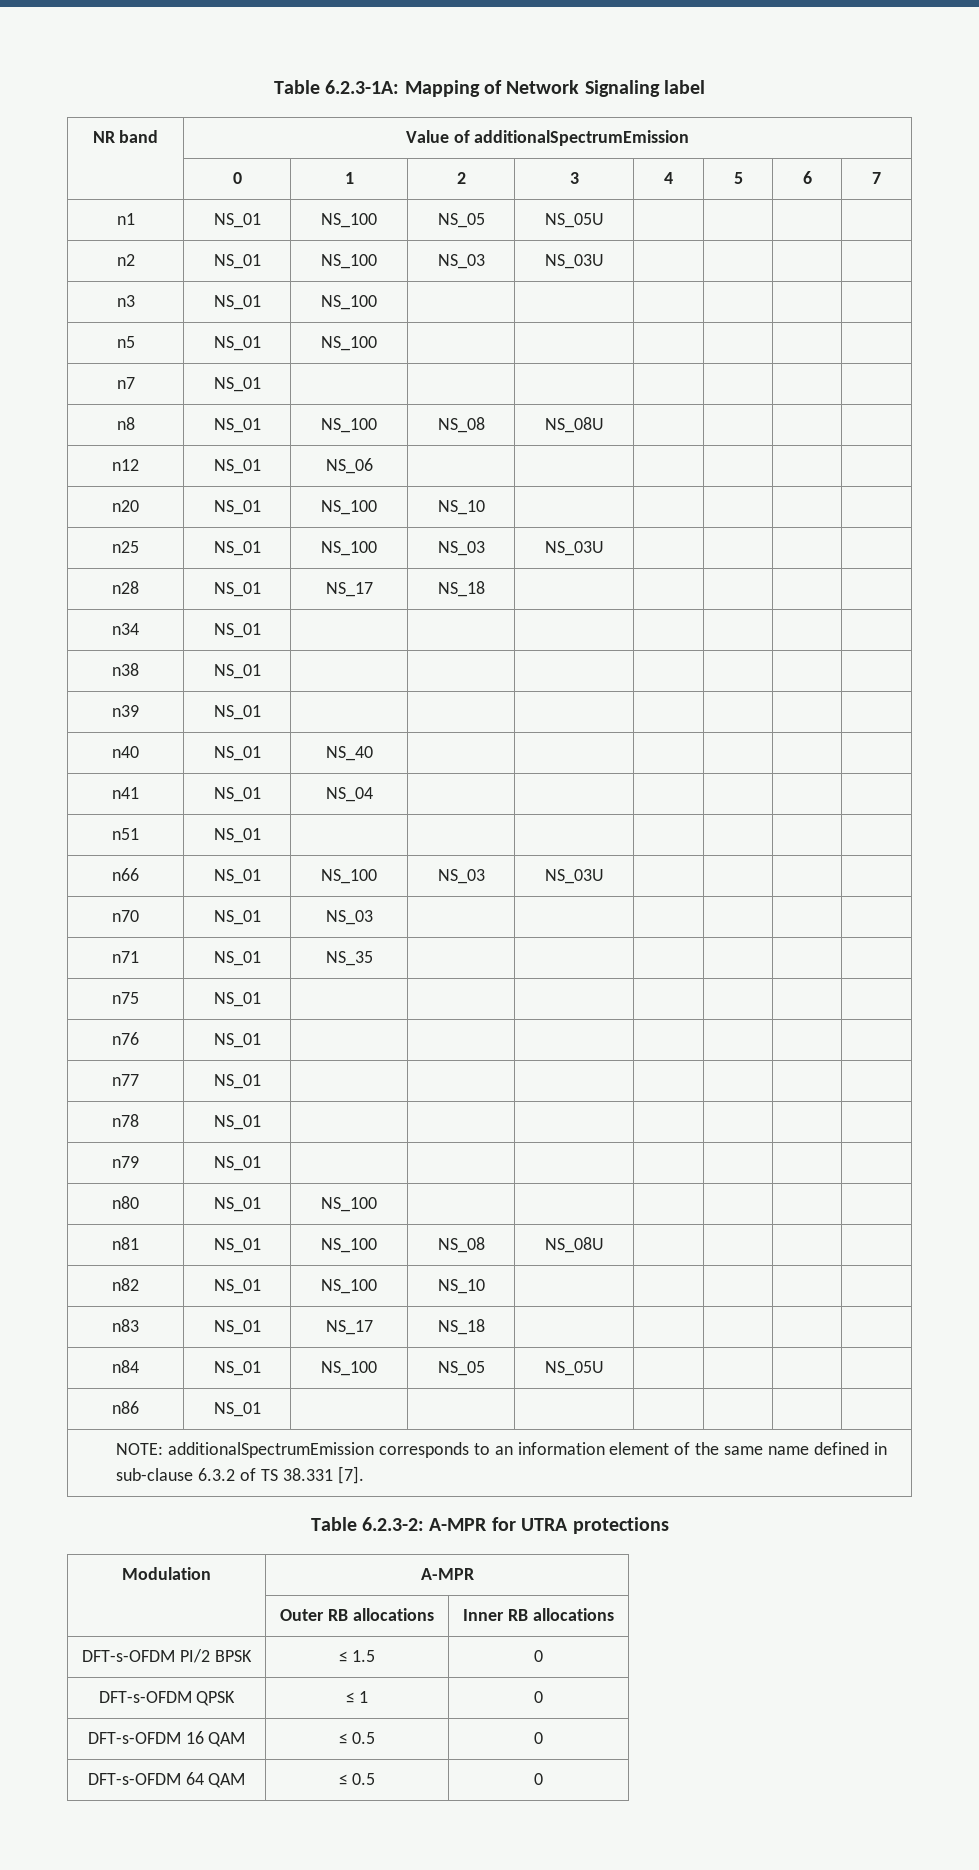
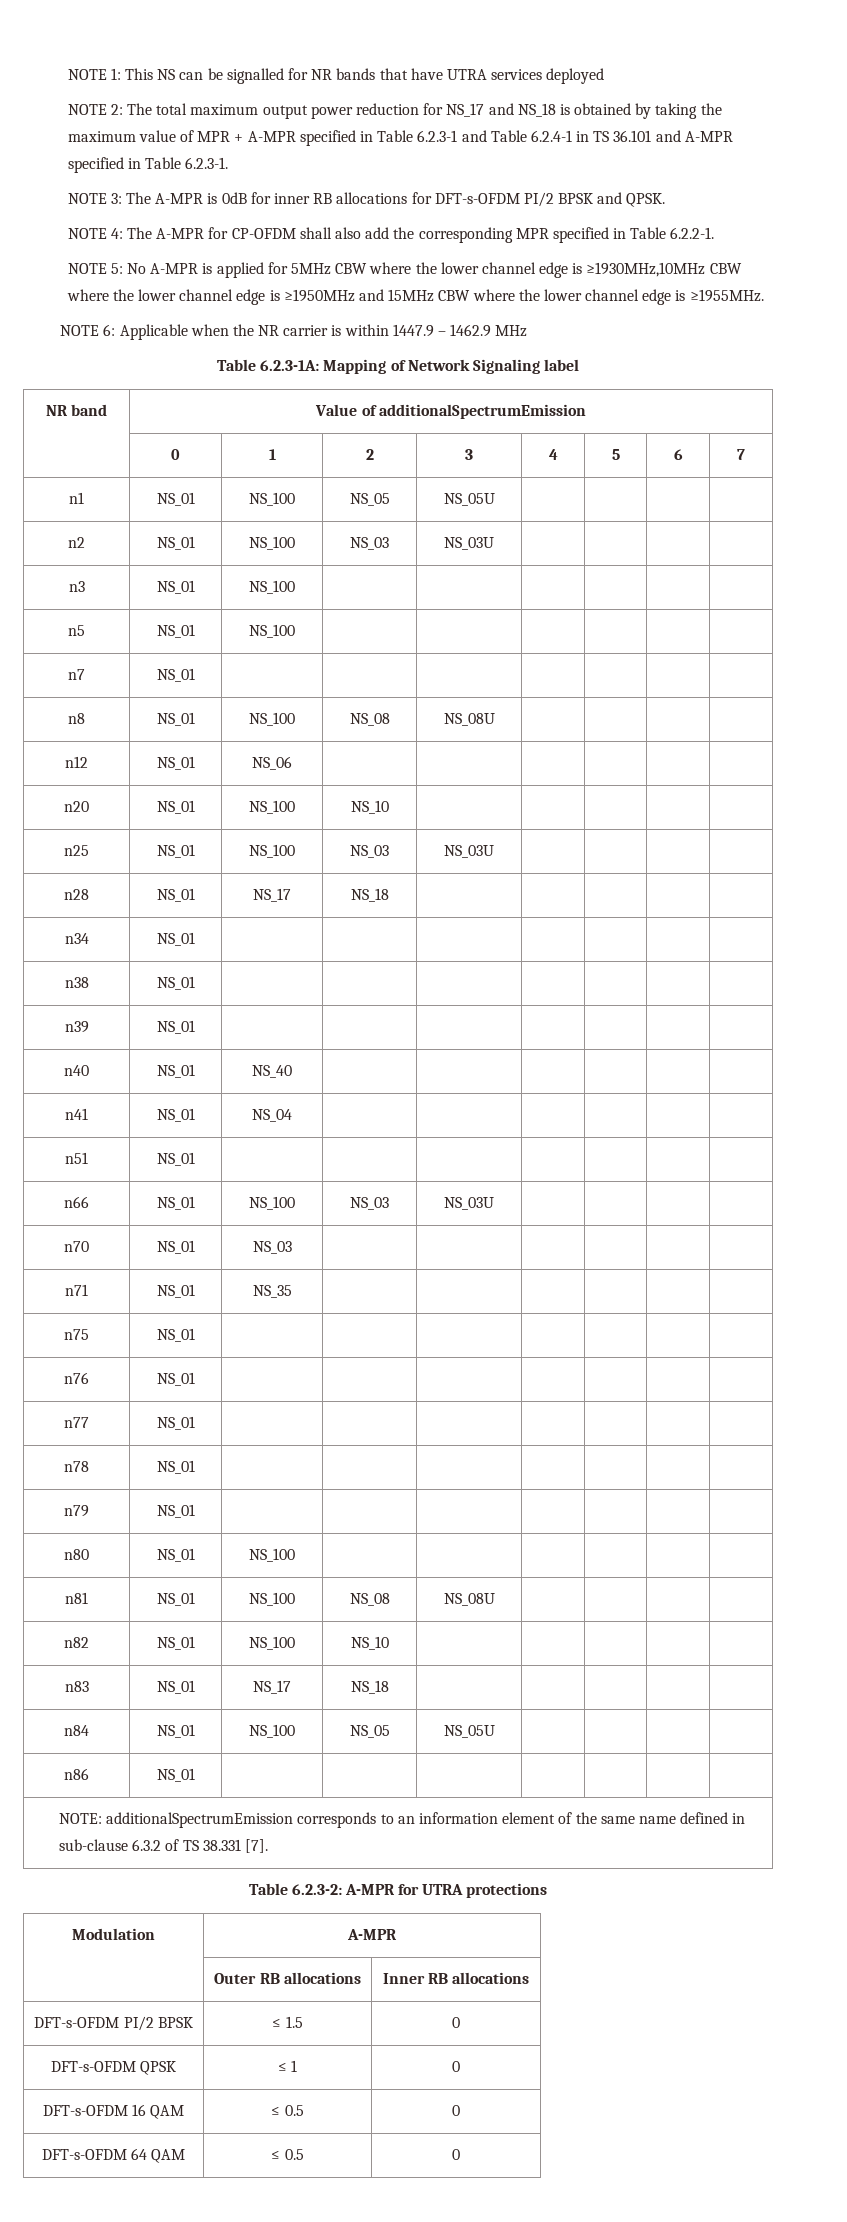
+ NOTE 1: This NS can be signalled for NR bands that have UTRA services deployed
+ NOTE 2: The total maximum output power reduction for NS_17 and NS_18 is obtained by taking the maximum value of MPR + A-MPR specified in Table 6.2.3-1 and Table 6.2.4-1 in TS 36.101 and A-MPR specified in Table 6.2.3-1.
+ NOTE 3: The A-MPR is 0dB for inner RB allocations for DFT-s-OFDM PI/2 BPSK and QPSK.
+ NOTE 4: The A-MPR for CP-OFDM shall also add the corresponding MPR specified in Table 6.2.2-1.
+ NOTE 5: No A-MPR is applied for 5MHz CBW where the lower channel edge is ≥1930MHz,10MHz CBW where the lower channel edge is ≥1950MHz and 15MHz CBW where the lower channel edge is ≥1955MHz.
+ NOTE 6: Applicable when the NR carrier is within 1447.9 – 1462.9 MHz

